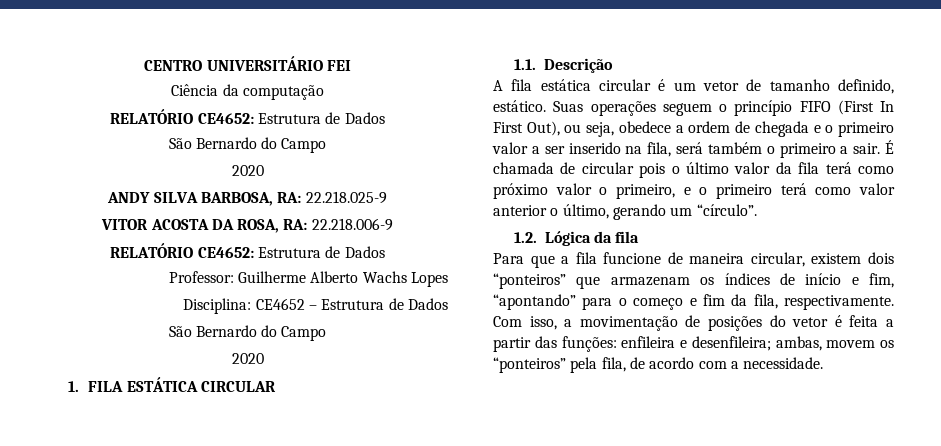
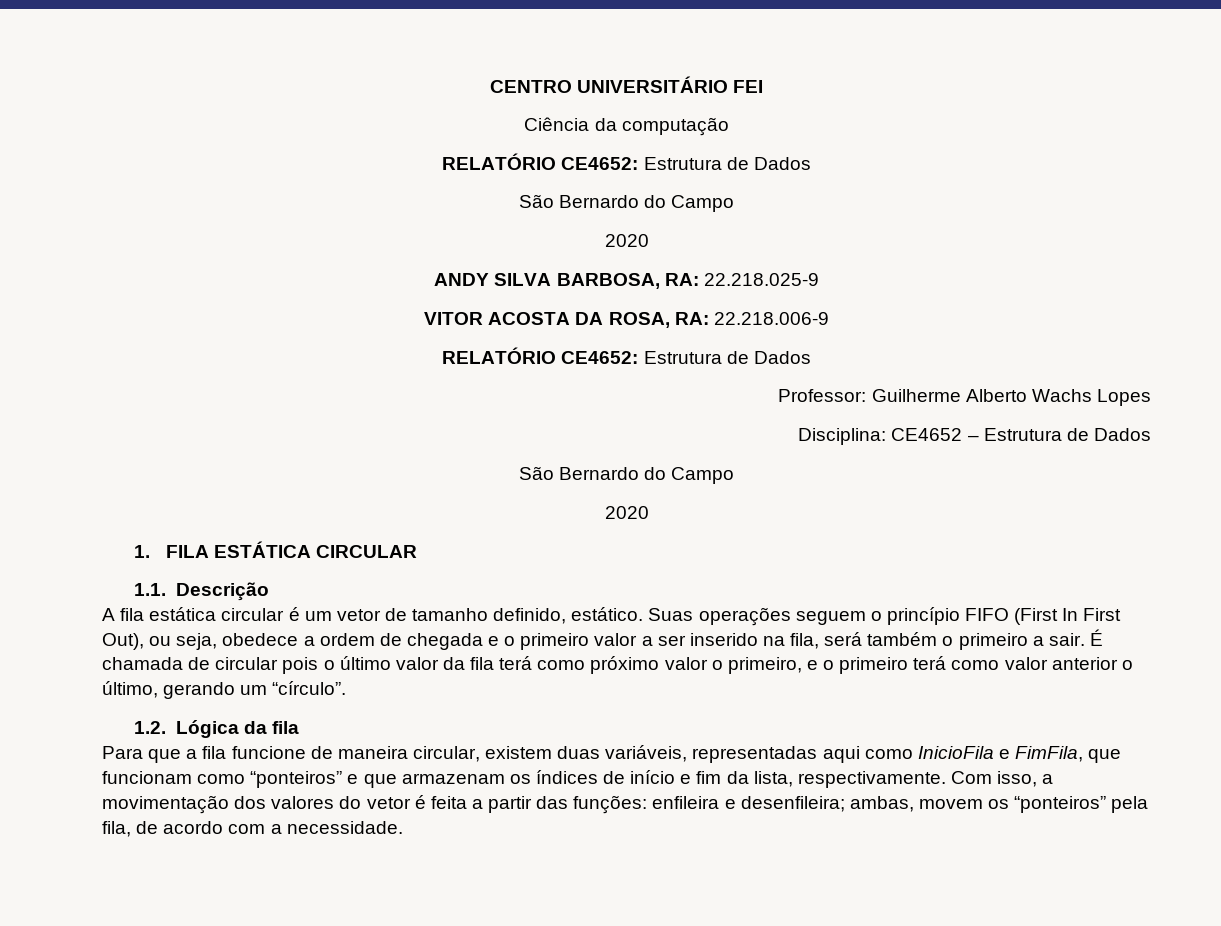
- Para que a fila funcione de maneira circular, existem dois “ponteiros” que armazenam os índices de início e fim, “apontando” para o começo e fim da fila, respectivamente.
+ Para que a fila funcione de maneira circular, existem duas variáveis, representadas aqui como InicioFila e FimFila, que funcionam como “ponteiros” e que armazenam os índices de início e fim da lista, respectivamente.
- Com isso, a movimentação de posições do vetor é feita a partir das funções: enfileira e desenfileira; ambas, movem os “ponteiros” pela fila, de acordo com a necessidade.
+ Com isso, a movimentação dos valores do vetor é feita a partir das funções: enfileira e desenfileira; ambas, movem os “ponteiros” pela fila, de acordo com a necessidade.

